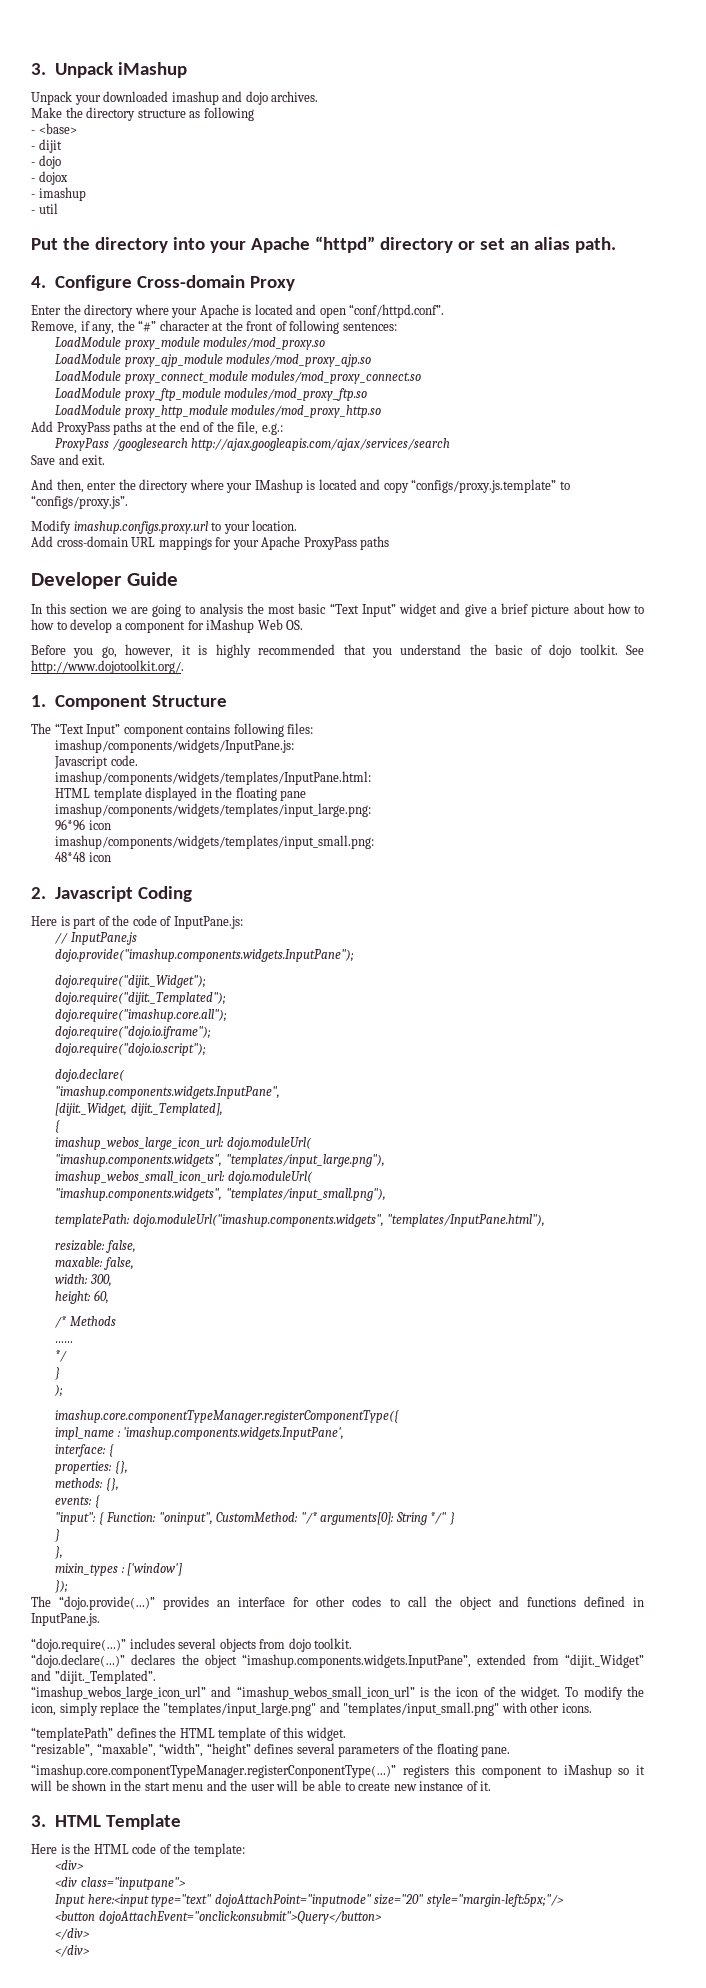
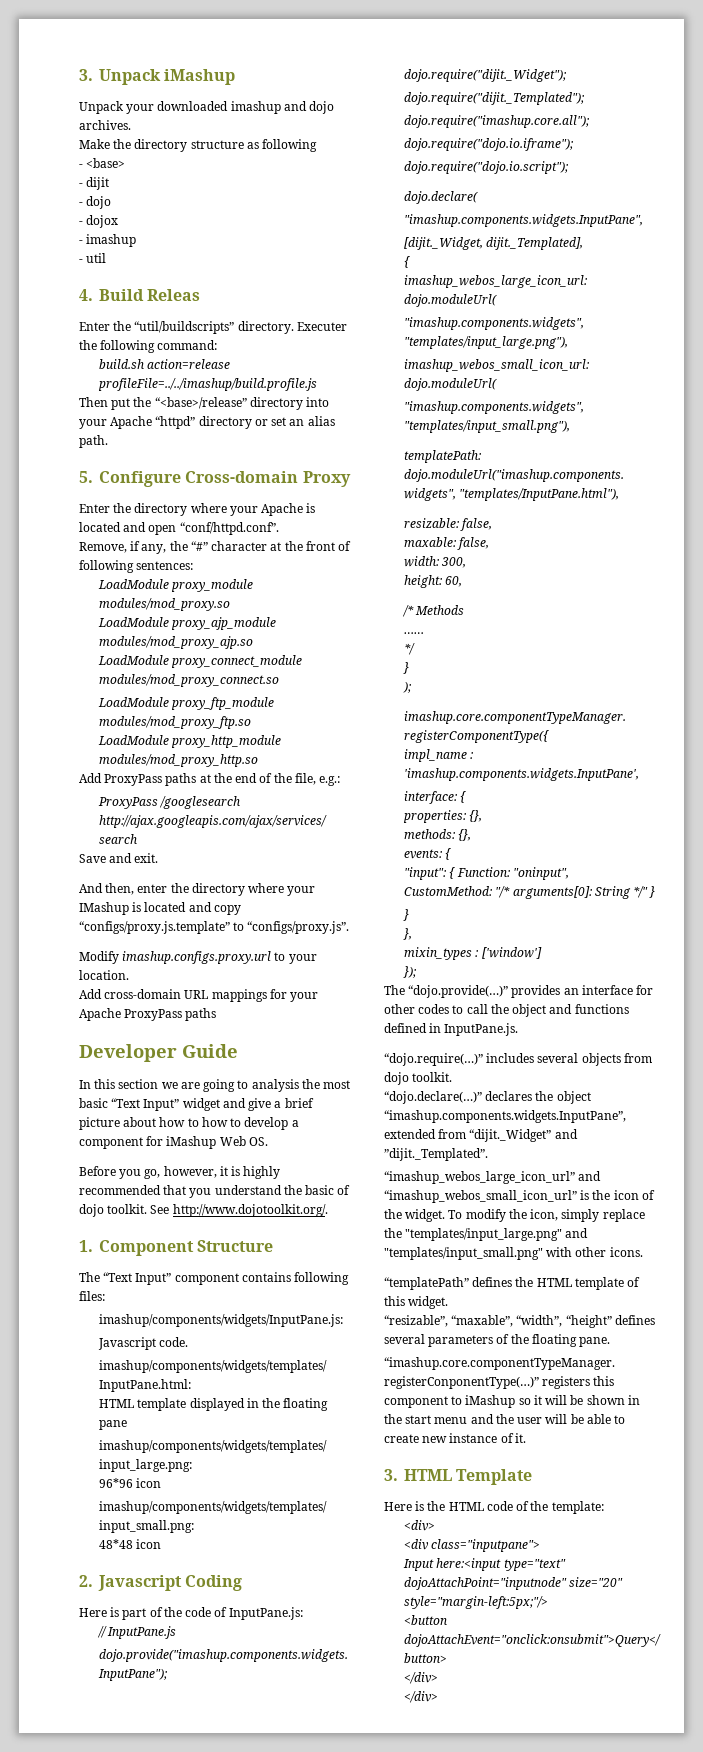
- Put the directory into your Apache “httpd” directory or set an alias path.
+ 4. Build Releas
+ Enter the “util/buildscripts” directory. Executer the following command:
+ build.sh action=release profileFile=../../imashup/build.profile.js
+ Then put the “<base>/release” directory into your Apache “httpd” directory or set an alias path.
- 4. Configure Cross-domain Proxy
+ 5. Configure Cross-domain Proxy

